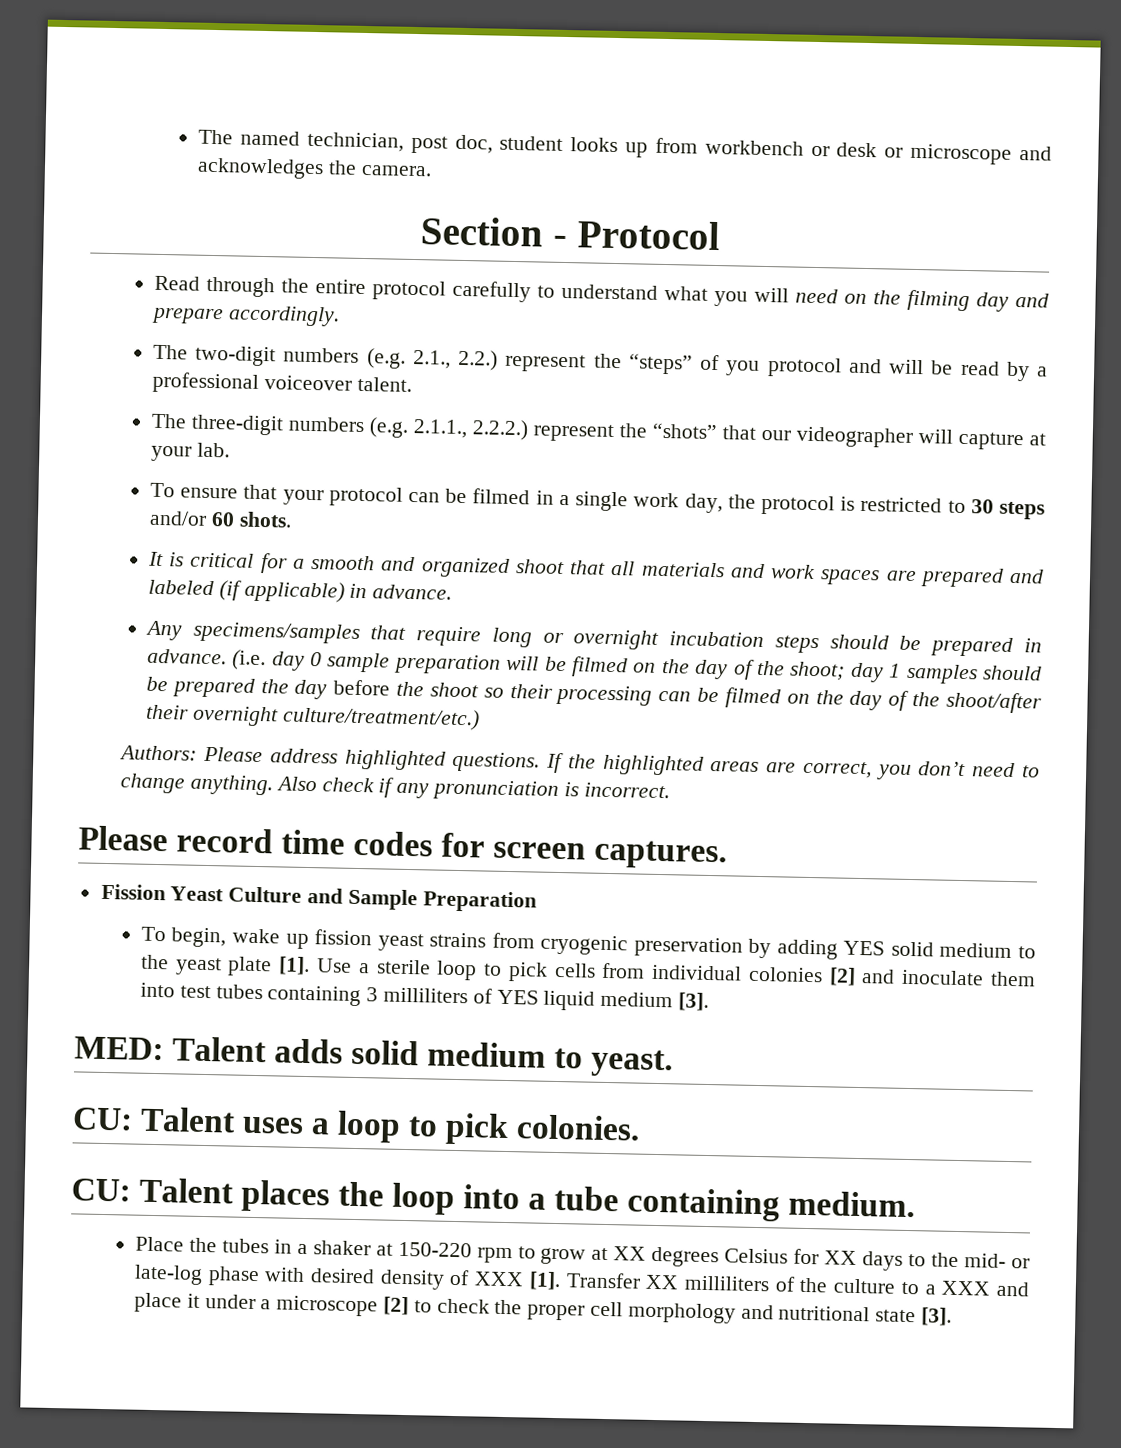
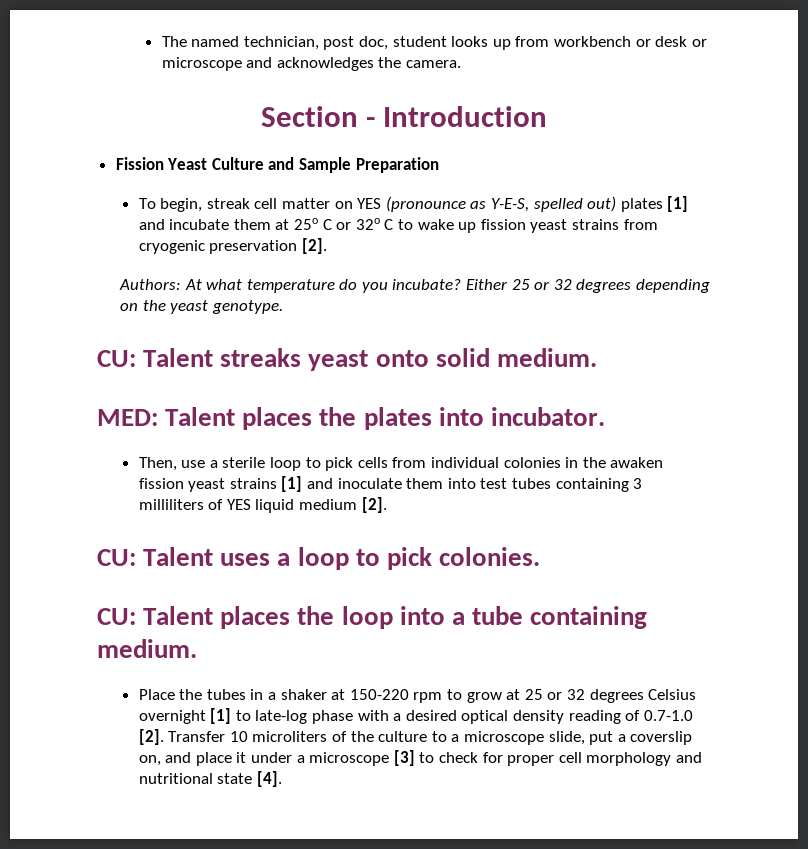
- Section - Protocol
- Read through the entire protocol carefully to understand what you will need on the filming day and prepare accordingly.
- The two-digit numbers (e.g. 2.1., 2.2.) represent the “steps” of you protocol and will be read by a professional voiceover talent.
- The three-digit numbers (e.g. 2.1.1., 2.2.2.) represent the “shots” that our videographer will capture at your lab.
- To ensure that your protocol can be filmed in a single work day, the protocol is restricted to 30 steps and/or 60 shots.
- It is critical for a smooth and organized shoot that all materials and work spaces are prepared and labeled (if applicable) in advance.
- Any specimens/samples that require long or overnight incubation steps should be prepared in advance. (i.e. day 0 sample preparation will be filmed on the day of the shoot; day 1 samples should be prepared the day before the shoot so their processing can be filmed on the day of the shoot/after their overnight culture/treatment/etc.)
- Authors: Please address highlighted questions. If the highlighted areas are correct, you don’t need to change anything. Also check if any pronunciation is incorrect.
- Please record time codes for screen captures.
+ Section - Introduction
- To begin, wake up fission yeast strains from cryogenic preservation by adding YES solid medium to the yeast plate [1]. Use a sterile loop to pick cells from individual colonies [2] and inoculate them into test tubes containing 3 milliliters of YES liquid medium [3].
- MED: Talent adds solid medium to yeast.
+ To begin, streak cell matter on YES (pronounce as Y-E-S, spelled out) plates [1] and incubate them at 25o C or 32o C to wake up fission yeast strains from cryogenic preservation [2].
+ Authors: At what temperature do you incubate? Either 25 or 32 degrees depending on the yeast genotype.
+ CU: Talent streaks yeast onto solid medium.
+ MED: Talent places the plates into incubator.
+ Then, use a sterile loop to pick cells from individual colonies in the awaken fission yeast strains [1] and inoculate them into test tubes containing 3 milliliters of YES liquid medium [2].
- Place the tubes in a shaker at 150-220 rpm to grow at XX degrees Celsius for XX days to the mid- or late-log phase with desired density of XXX [1]. Transfer XX milliliters of the culture to a XXX and place it under a microscope [2] to check the proper cell morphology and nutritional state [3].
+ Place the tubes in a shaker at 150-220 rpm to grow at 25 or 32 degrees Celsius overnight [1] to late-log phase with a desired optical density reading of 0.7-1.0 [2]. Transfer 10 microliters of the culture to a microscope slide, put a coverslip on, and place it under a microscope [3] to check for proper cell morphology and nutritional state [4].

